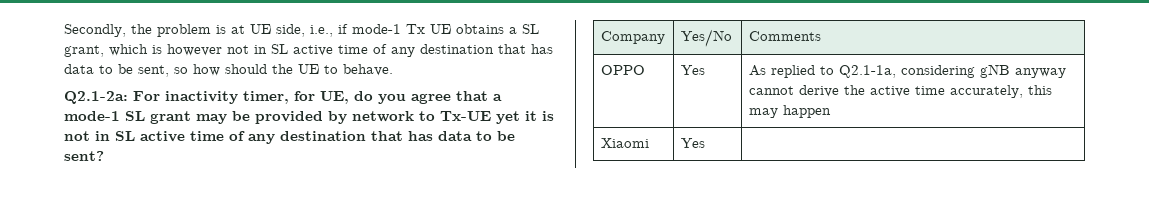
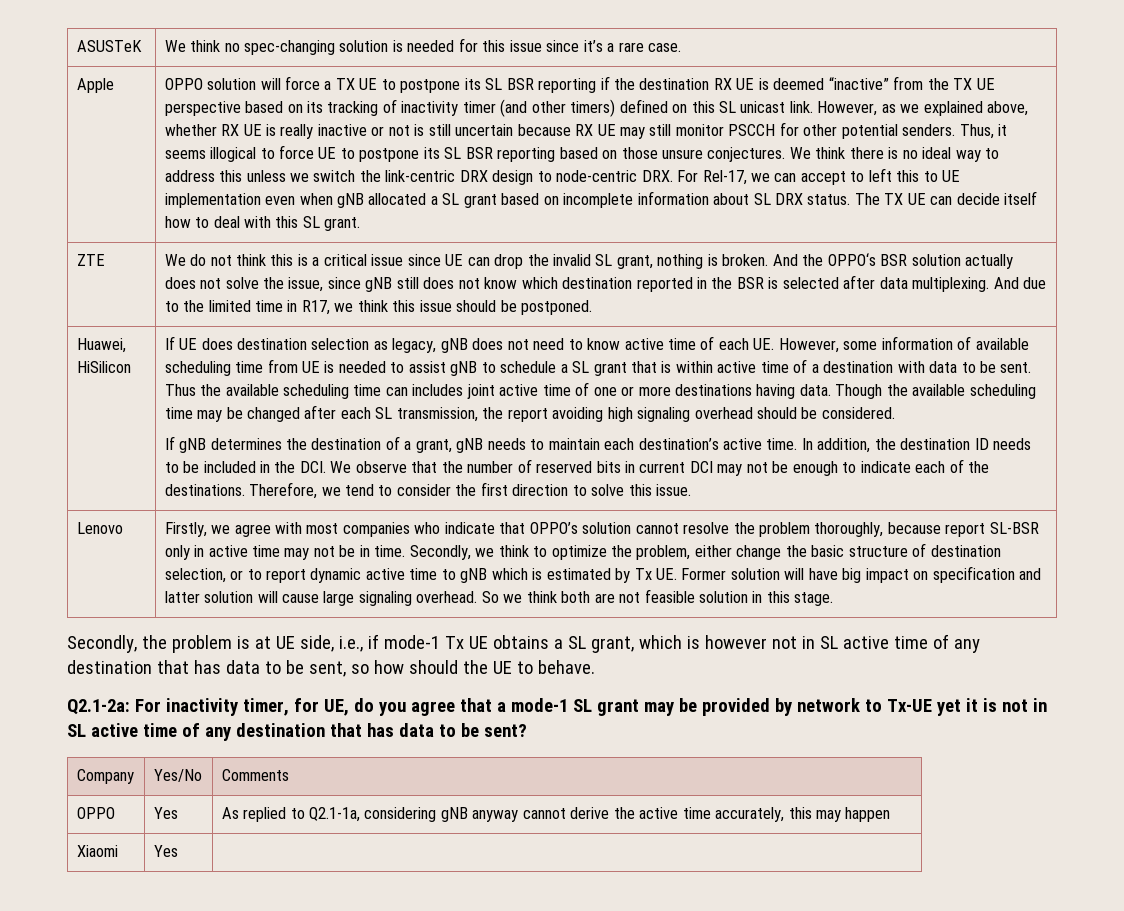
+ ASUSTeK | We think no spec-changing solution is needed for this issue since it’s a rare case.
+ Apple | OPPO solution will force a TX UE to postpone its SL BSR reporting if the destination RX UE is deemed “inactive” from the TX UE perspective based on its tracking of inactivity timer (and other timers) defined on this SL unicast link. However, as we explained above, whether RX UE is really inactive or not is still uncertain because RX UE may still monitor PSCCH for other potential senders. Thus, it seems illogical to force UE to postpone its SL BSR reporting based on those unsure conjectures. We think there is no ideal way to address this unless we switch the link-centric DRX design to node-centric DRX. For Rel-17, we can accept to left this to UE implementation even when gNB allocated a SL grant based on incomplete information about SL DRX status. The TX UE can decide itself how to deal with this SL grant.
+ ZTE | We do not think this is a critical issue since UE can drop the invalid SL grant, nothing is broken. And the OPPO‘s BSR solution actually does not solve the issue, since gNB still does not know which destination reported in the BSR is selected after data multiplexing. And due to the limited time in R17, we think this issue should be postponed.
+ Huawei, HiSilicon | If UE does destination selection as legacy, gNB does not need to know active time of each UE. However, some information of available scheduling time from UE is needed to assist gNB to schedule a SL grant that is within active time of a destination with data to be sent. Thus the available scheduling time can includes joint active time of one or more destinations having data. Though the available scheduling time may be changed after each SL transmission, the report avoiding high signaling overhead should be considered.
+ If gNB determines the destination of a grant, gNB needs to maintain each destination’s active time. In addition, the destination ID needs to be included in the DCI. We observe that the number of reserved bits in current DCI may not be enough to indicate each of the destinations. Therefore, we tend to consider the first direction to solve this issue.
+ Lenovo | Firstly, we agree with most companies who indicate that OPPO’s solution cannot resolve the problem thoroughly, because report SL-BSR only in active time may not be in time. Secondly, we think to optimize the problem, either change the basic structure of destination selection, or to report dynamic active time to gNB which is estimated by Tx UE. Former solution will have big impact on specification and latter solution will cause large signaling overhead. So we think both are not feasible solution in this stage.

